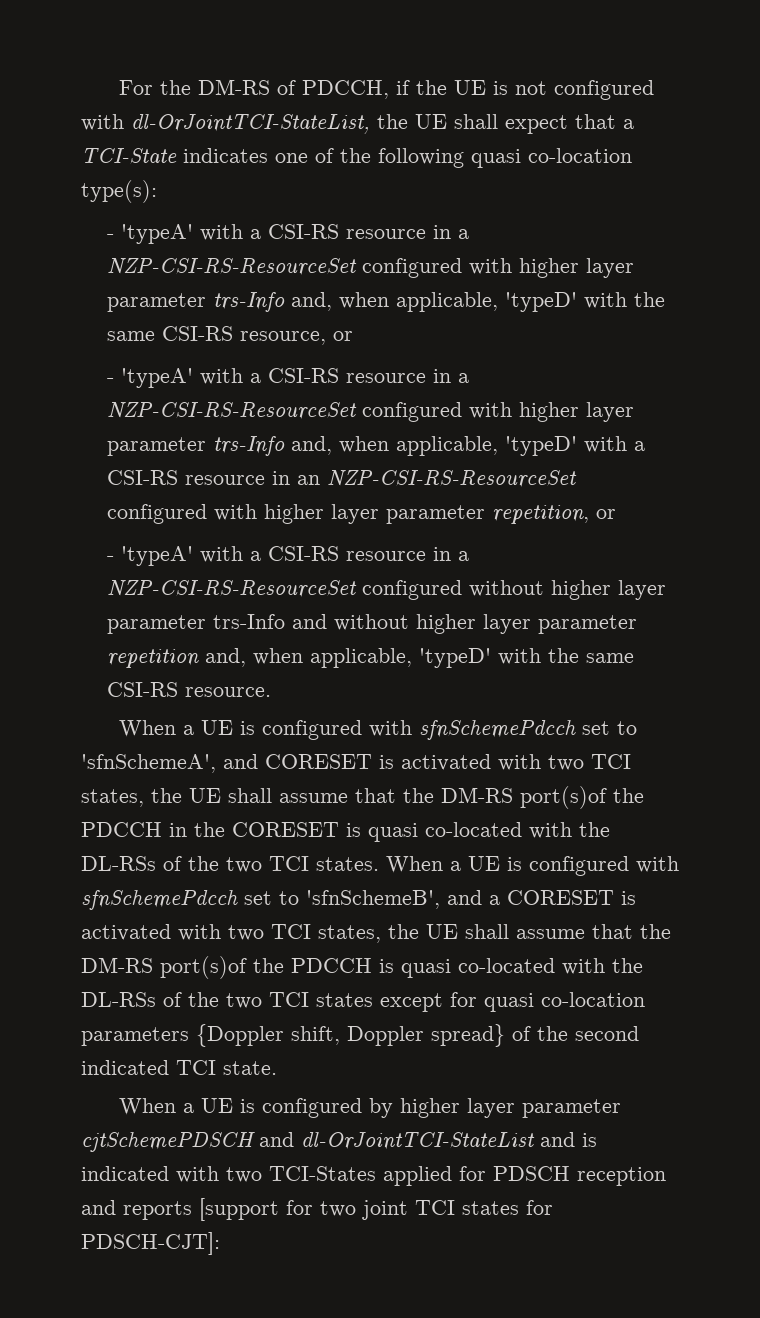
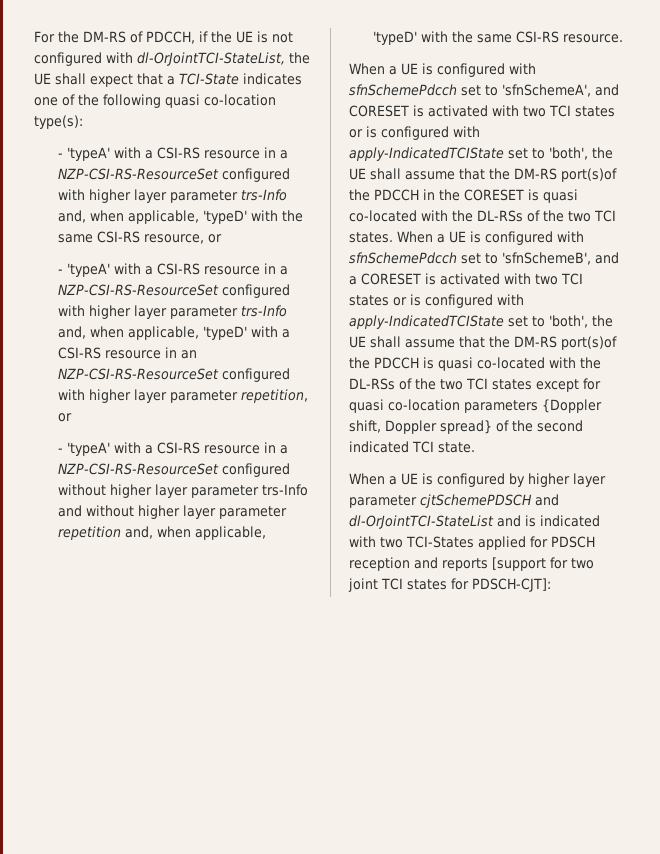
- When a UE is configured with sfnSchemePdcch set to 'sfnSchemeA', and CORESET is activated with two TCI states, the UE shall assume that the DM-RS port(s)of the PDCCH in the CORESET is quasi co-located with the DL-RSs of the two TCI states.
+ When a UE is configured with sfnSchemePdcch set to 'sfnSchemeA', and CORESET is activated with two TCI states or is configured with apply-IndicatedTCIState set to 'both', the UE shall assume that the DM-RS port(s)of the PDCCH in the CORESET is quasi co-located with the DL-RSs of the two TCI states.
- When a UE is configured with sfnSchemePdcch set to 'sfnSchemeB', and a CORESET is activated with two TCI states, the UE shall assume that the DM-RS port(s)of the PDCCH is quasi co-located with the DL-RSs of the two TCI states except for quasi co-location parameters {Doppler shift, Doppler spread} of the second indicated TCI state.
+ When a UE is configured with sfnSchemePdcch set to 'sfnSchemeB', and a CORESET is activated with two TCI states or is configured with apply-IndicatedTCIState set to 'both', the UE shall assume that the DM-RS port(s)of the PDCCH is quasi co-located with the DL-RSs of the two TCI states except for quasi co-location parameters {Doppler shift, Doppler spread} of the second indicated TCI state.

